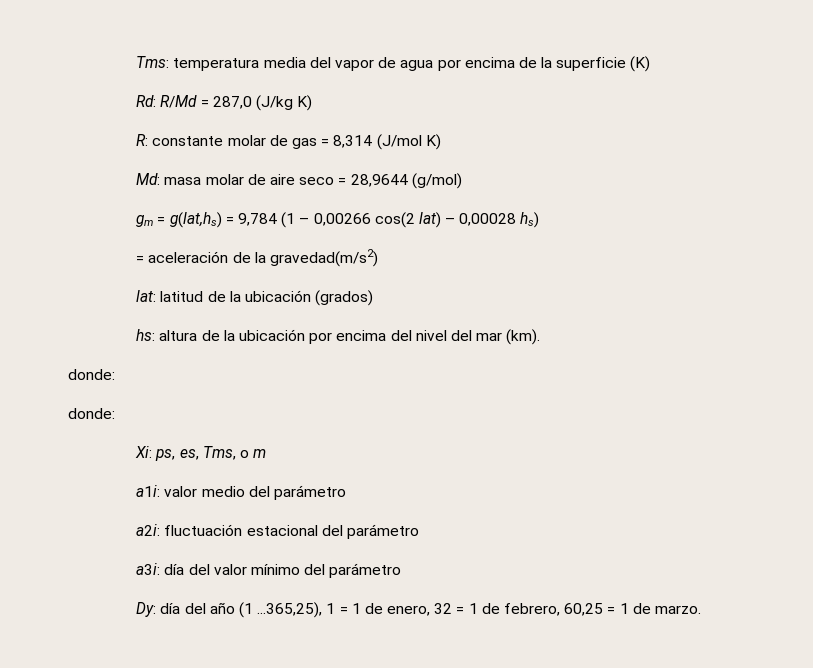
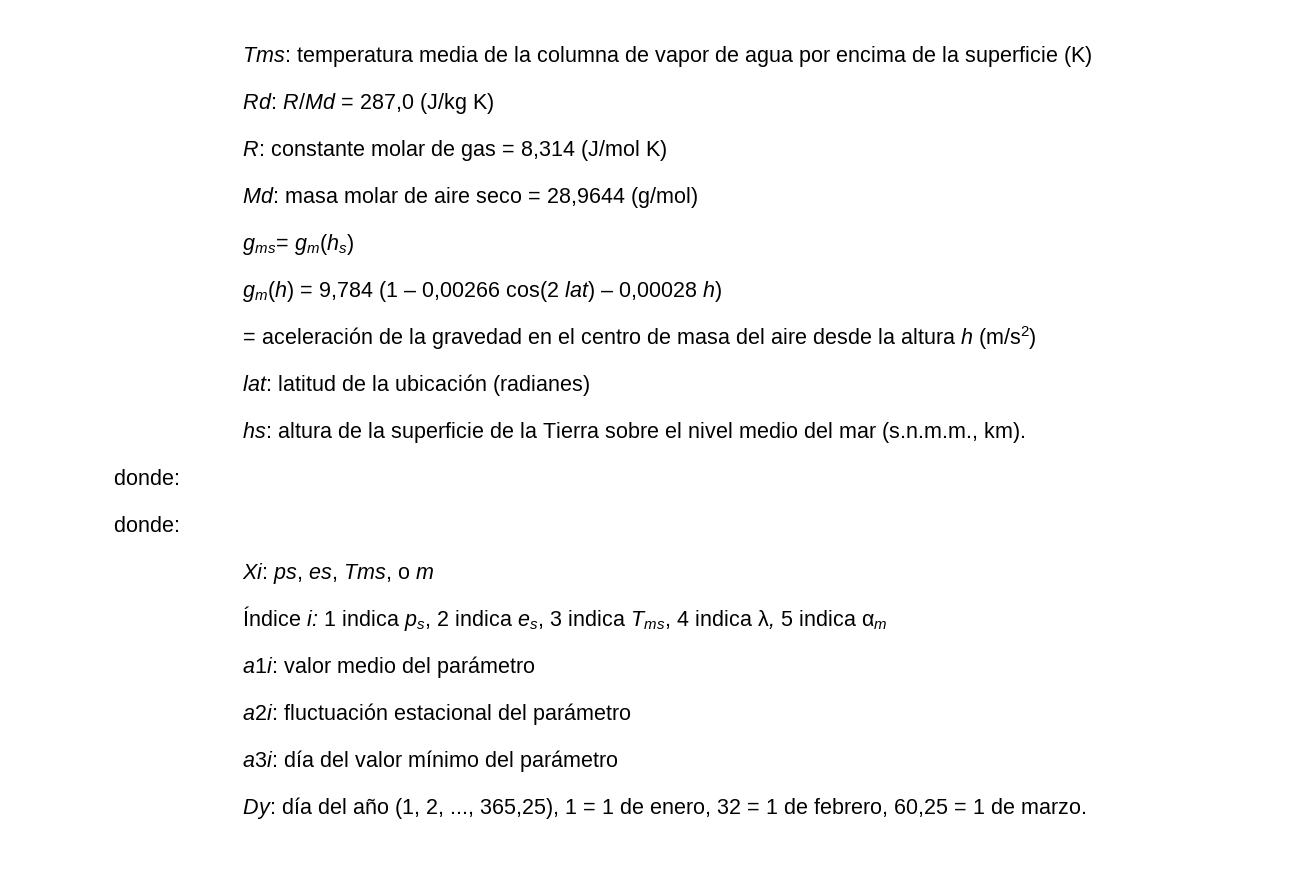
- Tms: temperatura media del vapor de agua por encima de la superficie (K)
+ Tms: temperatura media de la columna de vapor de agua por encima de la superficie (K)
- gm = g(lat,hs) = 9,784 (1 – 0,00266 cos(2 lat) – 0,00028 hs)
+ gms= gm(hs)
+ gm(h) = 9,784 (1 – 0,00266 cos(2 lat) – 0,00028 h)
- = aceleración de la gravedad(m/s2)
+ = aceleración de la gravedad en el centro de masa del aire desde la altura h (m/s2)
- lat: latitud de la ubicación (grados)
+ lat: latitud de la ubicación (radianes)
- hs: altura de la ubicación por encima del nivel del mar (km).
+ hs: altura de la superficie de la Tierra sobre el nivel medio del mar (s.n.m.m., km).
+ Índice i: 1 indica ps, 2 indica es, 3 indica Tms, 4 indica λ, 5 indica αm
- Dy: día del año (1 ...365,25), 1 = 1 de enero, 32 = 1 de febrero, 60,25 = 1 de marzo.
+ Dy: día del año (1, 2, ..., 365,25), 1 = 1 de enero, 32 = 1 de febrero, 60,25 = 1 de marzo.

